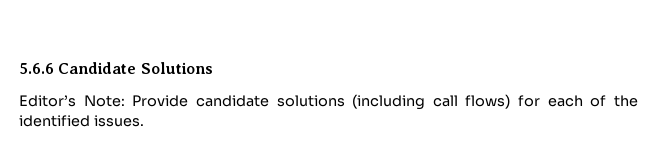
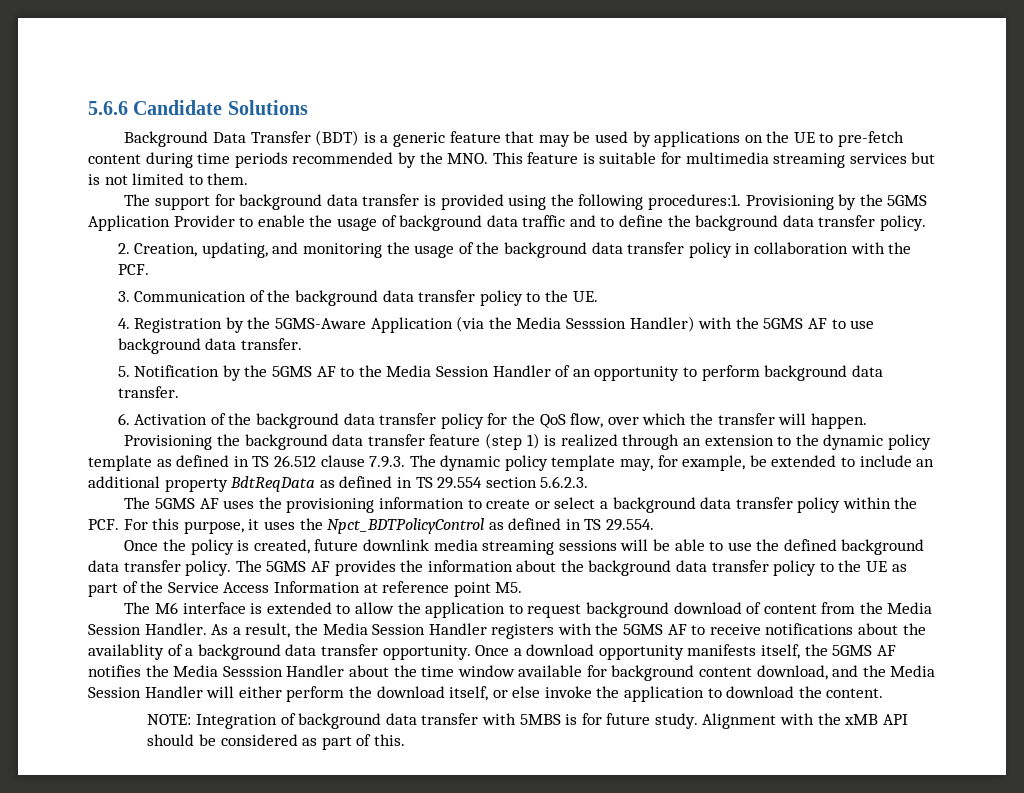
- Editor’s Note: Provide candidate solutions (including call flows) for each of the identified issues.
+ Background Data Transfer (BDT) is a generic feature that may be used by applications on the UE to pre-fetch content during time periods recommended by the MNO. This feature is suitable for multimedia streaming services but is not limited to them.
+ The support for background data transfer is provided using the following procedures:1. Provisioning by the 5GMS Application Provider to enable the usage of background data traffic and to define the background data transfer policy.
+ 2. Creation, updating, and monitoring the usage of the background data transfer policy in collaboration with the PCF.
+ 3. Communication of the background data transfer policy to the UE.
+ 4. Registration by the 5GMS-Aware Application (via the Media Sesssion Handler) with the 5GMS AF to use background data transfer.
+ 5. Notification by the 5GMS AF to the Media Session Handler of an opportunity to perform background data transfer.
+ 6. Activation of the background data transfer policy for the QoS flow, over which the transfer will happen.
+ Provisioning the background data transfer feature (step 1) is realized through an extension to the dynamic policy template as defined in TS 26.512 clause 7.9.3. The dynamic policy template may, for example, be extended to include an additional property BdtReqData as defined in TS 29.554 section 5.6.2.3.
+ The 5GMS AF uses the provisioning information to create or select a background data transfer policy within the PCF. For this purpose, it uses the Npct_BDTPolicyControl as defined in TS 29.554.
+ Once the policy is created, future downlink media streaming sessions will be able to use the defined background data transfer policy. The 5GMS AF provides the information about the background data transfer policy to the UE as part of the Service Access Information at reference point M5.
+ The M6 interface is extended to allow the application to request background download of content from the Media Session Handler. As a result, the Media Session Handler registers with the 5GMS AF to receive notifications about the availablity of a background data transfer opportunity. Once a download opportunity manifests itself, the 5GMS AF notifies the Media Sesssion Handler about the time window available for background content download, and the Media Session Handler will either perform the download itself, or else invoke the application to download the content.
+ NOTE: Integration of background data transfer with 5MBS is for future study. Alignment with the xMB API should be considered as part of this.

